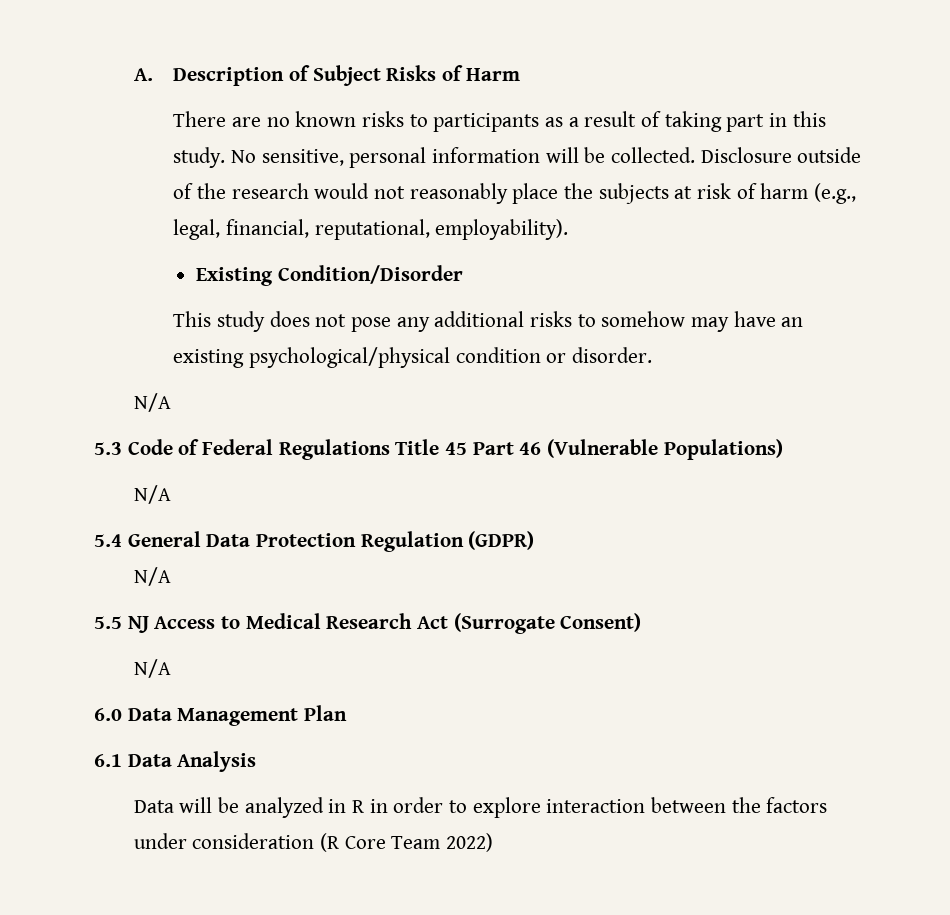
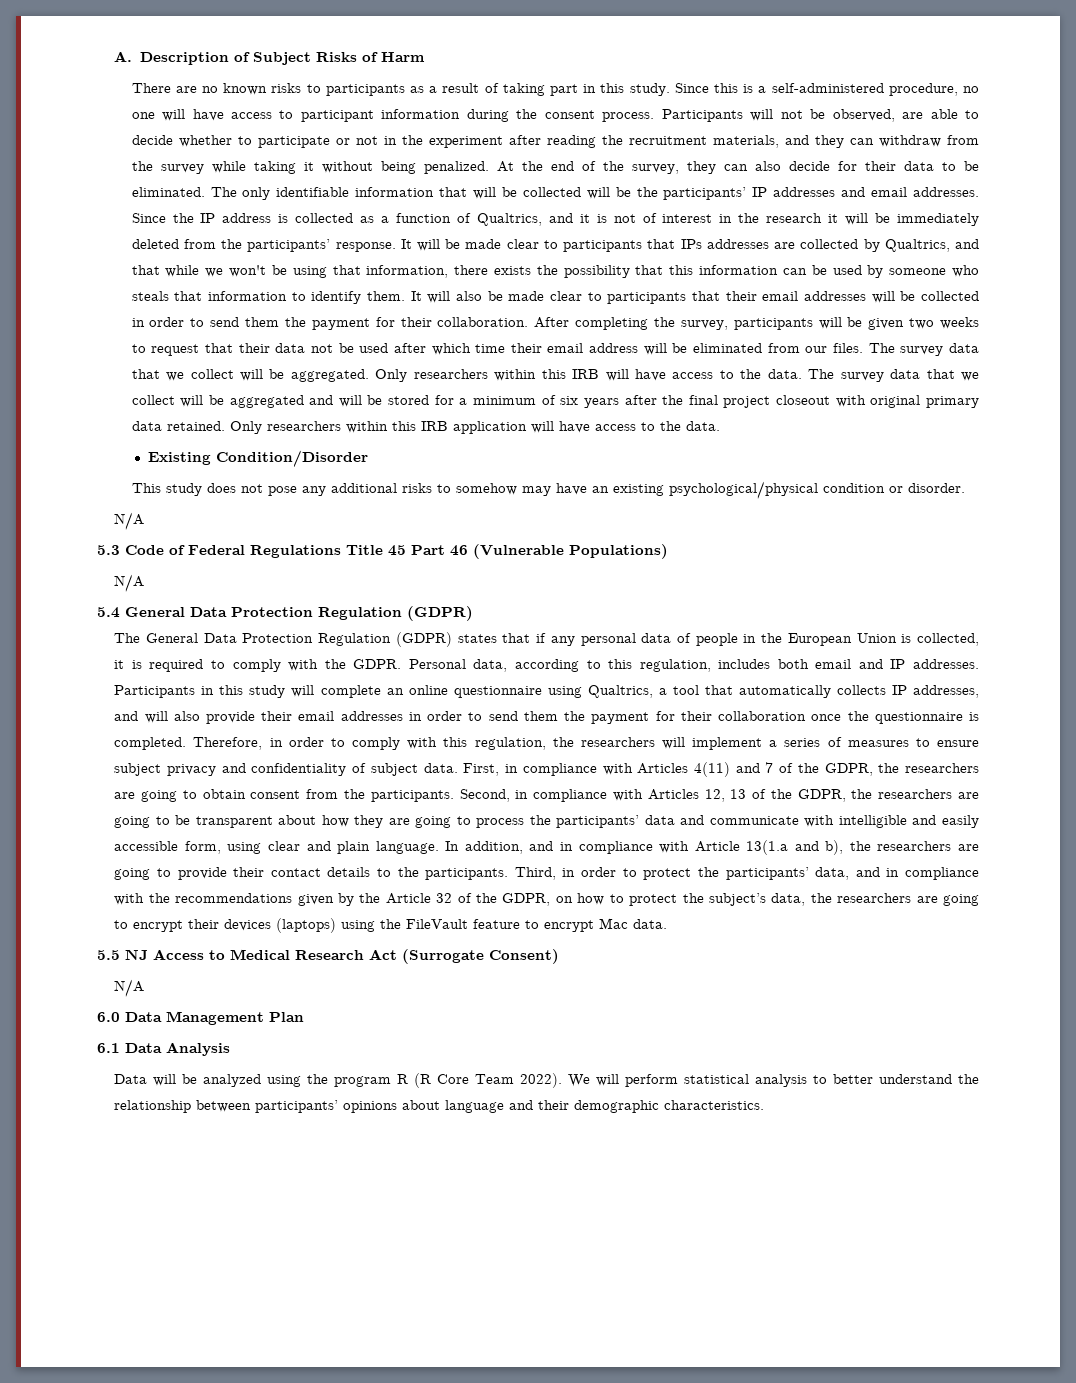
- No sensitive, personal information will be collected. Disclosure outside of the research would not reasonably place the subjects at risk of harm (e.g., legal, financial, reputational, employability).
+ Since this is a self-administered procedure, no one will have access to participant information during the consent process. Participants will not be observed, are able to decide whether to participate or not in the experiment after reading the recruitment materials, and they can withdraw from the survey while taking it without being penalized. At the end of the survey, they can also decide for their data to be eliminated. The only identifiable information that will be collected will be the participants’ IP addresses and email addresses. Since the IP address is collected as a function of Qualtrics, and it is not of interest in the research it will be immediately deleted from the participants’ response. It will be made clear to participants that IPs addresses are collected by Qualtrics, and that while we won't be using that information, there exists the possibility that this information can be used by someone who steals that information to identify them. It will also be made clear to participants that their email addresses will be collected in order to send them the payment for their collaboration. After completing the survey, participants will be given two weeks to request that their data not be used after which time their email address will be eliminated from our files. The survey data that we collect will be aggregated. Only researchers within this IRB will have access to the data. The survey data that we collect will be aggregated and will be stored for a minimum of six years after the final project closeout with original primary data retained. Only researchers within this IRB application will have access to the data.
  5.4 General Data Protection Regulation (GDPR)
- N/A
+ The General Data Protection Regulation (GDPR) states that if any personal data of people in the European Union is collected, it is required to comply with the GDPR. Personal data, according to this regulation, includes both email and IP addresses. Participants in this study will complete an online questionnaire using Qualtrics, a tool that automatically collects IP addresses, and will also provide their email addresses in order to send them the payment for their collaboration once the questionnaire is completed. Therefore, in order to comply with this regulation, the researchers will implement a series of measures to ensure subject privacy and confidentiality of subject data. First, in compliance with Articles 4(11) and 7 of the GDPR, the researchers are going to obtain consent from the participants. Second, in compliance with Articles 12, 13 of the GDPR, the researchers are going to be transparent about how they are going to process the participants’ data and communicate with intelligible and easily accessible form, using clear and plain language. In addition, and in compliance with Article 13(1.a and b), the researchers are going to provide their contact details to the participants. Third, in order to protect the participants’ data, and in compliance with the recommendations given by the Article 32 of the GDPR, on how to protect the subject’s data, the researchers are going to encrypt their devices (laptops) using the FileVault feature to encrypt Mac data.
- Data will be analyzed in R in order to explore interaction between the factors under consideration (R Core Team 2022)
+ Data will be analyzed using the program R (R Core Team 2022). We will perform statistical analysis to better understand the relationship between participants’ opinions about language and their demographic characteristics.

